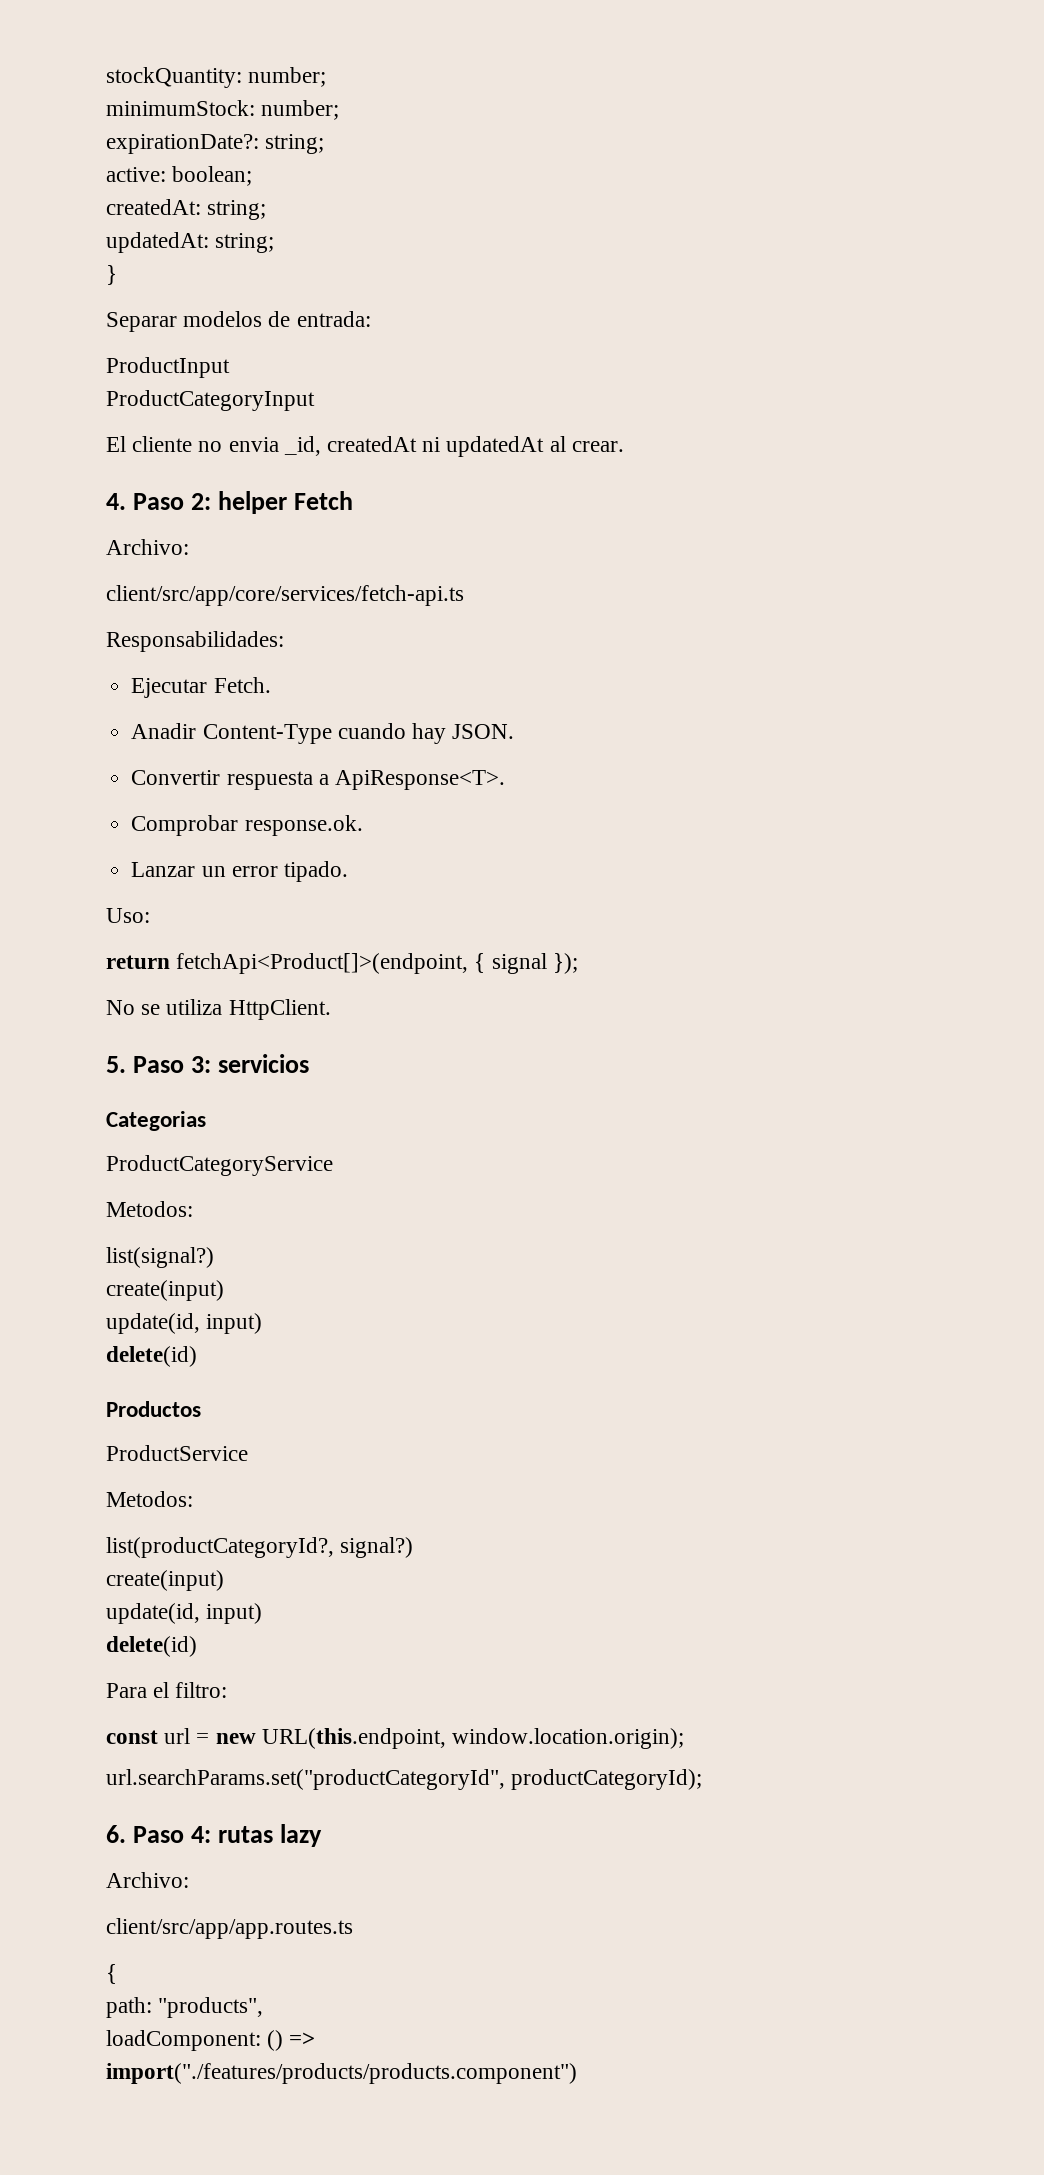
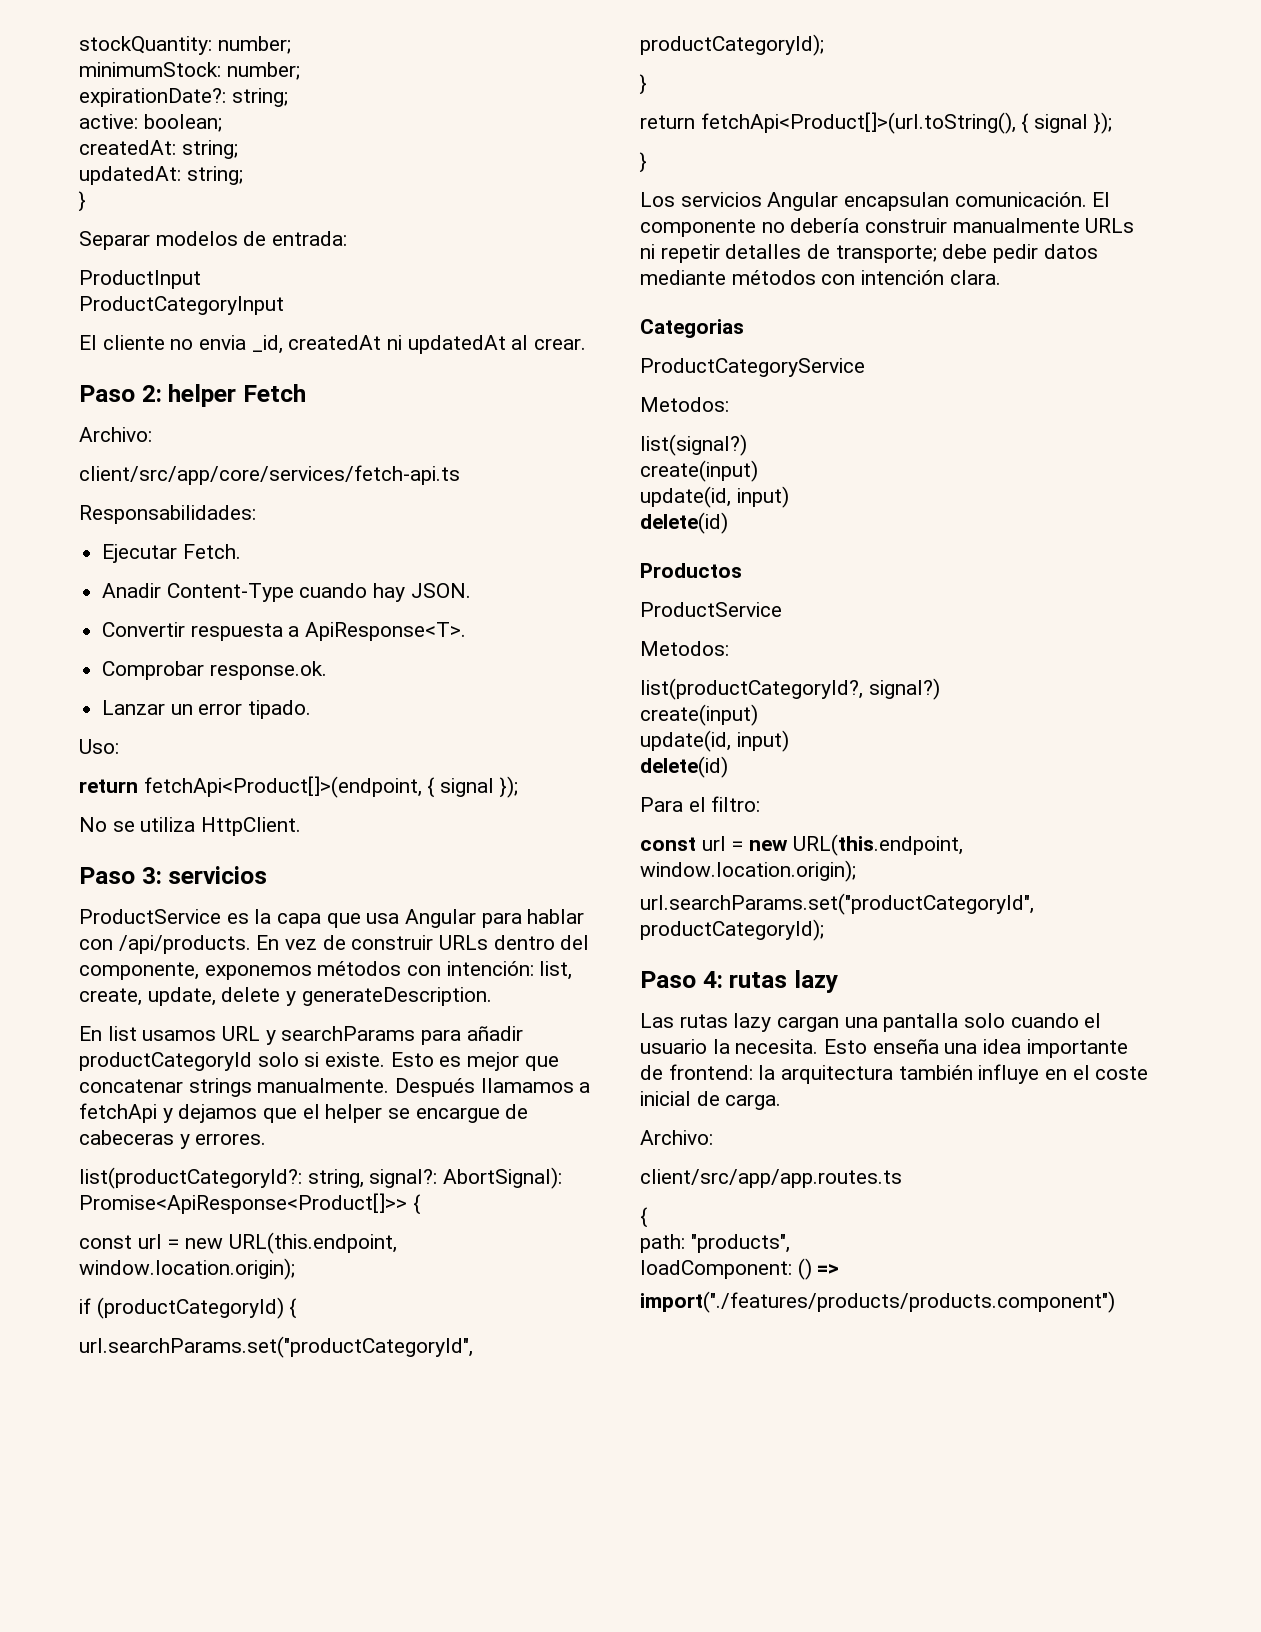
- 4. Paso 2: helper Fetch
+ Paso 2: helper Fetch
- 5. Paso 3: servicios
+ Paso 3: servicios
+ ProductService es la capa que usa Angular para hablar con /api/products. En vez de construir URLs dentro del componente, exponemos métodos con intención: list, create, update, delete y generateDescription.
+ En list usamos URL y searchParams para añadir productCategoryId solo si existe. Esto es mejor que concatenar strings manualmente. Después llamamos a fetchApi y dejamos que el helper se encargue de cabeceras y errores.
+ list(productCategoryId?: string, signal?: AbortSignal): Promise<ApiResponse<Product[]>> {
+ const url = new URL(this.endpoint, window.location.origin);
+ if (productCategoryId) {
+ url.searchParams.set("productCategoryId", productCategoryId);
+ }
+ return fetchApi<Product[]>(url.toString(), { signal });
+ }
+ Los servicios Angular encapsulan comunicación. El componente no debería construir manualmente URLs ni repetir detalles de transporte; debe pedir datos mediante métodos con intención clara.
- 6. Paso 4: rutas lazy
+ Paso 4: rutas lazy
+ Las rutas lazy cargan una pantalla solo cuando el usuario la necesita. Esto enseña una idea importante de frontend: la arquitectura también influye en el coste inicial de carga.

